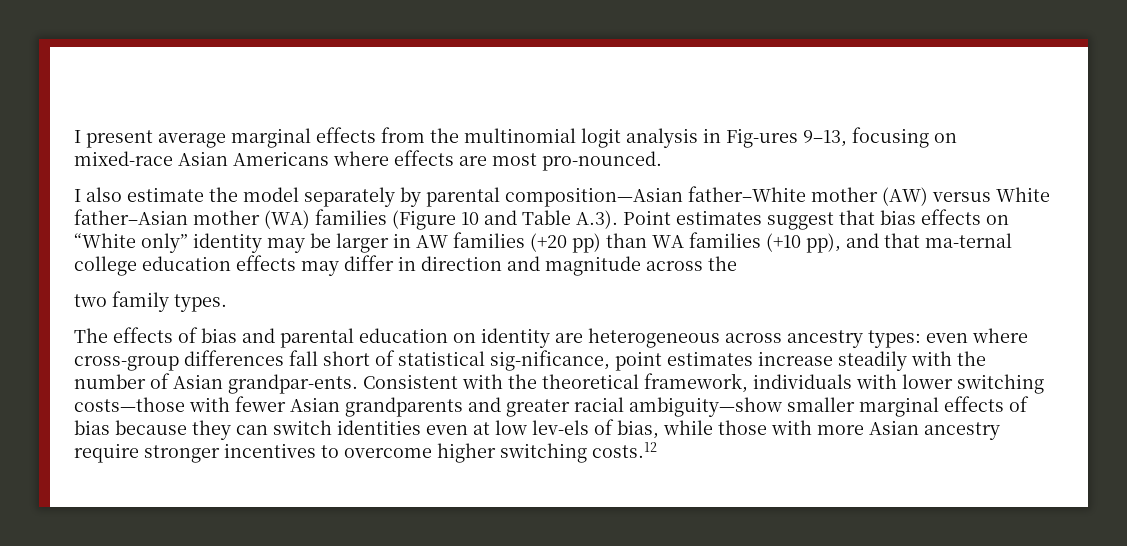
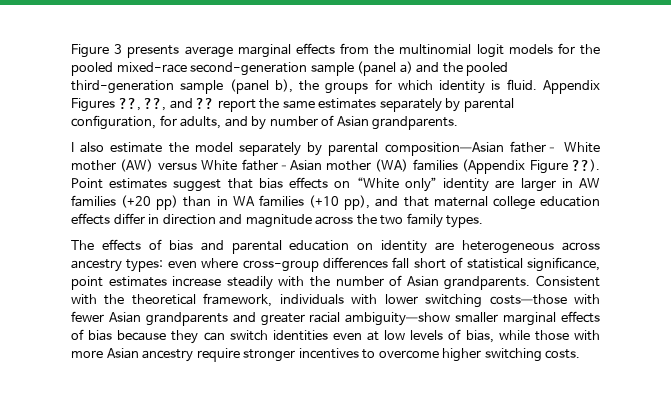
- I present average marginal effects from the multinomial logit analysis in Fig-ures 9–13, focusing on mixed-race Asian Americans where effects are most pro-nounced.
+ Figure 3 presents average marginal effects from the multinomial logit models for the pooled mixed-race second-generation sample (panel a) and the pooled third-generation sample (panel b), the groups for which identity is fluid. Appendix Figures ??, ??, and ?? report the same estimates separately by parental configuration, for adults, and by number of Asian grandparents.
- I also estimate the model separately by parental composition—Asian father–White mother (AW) versus White father–Asian mother (WA) families (Figure 10 and Table A.3). Point estimates suggest that bias effects on “White only” identity may be larger in AW families (+20 pp) than WA families (+10 pp), and that ma-ternal college education effects may differ in direction and magnitude across the
- two family types.
+ I also estimate the model separately by parental composition—Asian father– White mother (AW) versus White father–Asian mother (WA) families (Appendix Figure ??). Point estimates suggest that bias effects on “White only” identity are larger in AW families (+20 pp) than in WA families (+10 pp), and that maternal college education effects differ in direction and magnitude across the two family types.
- The effects of bias and parental education on identity are heterogeneous across ancestry types: even where cross-group differences fall short of statistical sig-nificance, point estimates increase steadily with the number of Asian grandpar-ents.
+ The effects of bias and parental education on identity are heterogeneous across ancestry types: even where cross-group differences fall short of statistical significance, point estimates increase steadily with the number of Asian grandparents.
- Consistent with the theoretical framework, individuals with lower switching costs—those with fewer Asian grandparents and greater racial ambiguity—show smaller marginal effects of bias because they can switch identities even at low lev-els of bias, while those with more Asian ancestry require stronger incentives to overcome higher switching costs.12
+ Consistent with the theoretical framework, individuals with lower switching costs—those with fewer Asian grandparents and greater racial ambiguity—show smaller marginal effects of bias because they can switch identities even at low levels of bias, while those with more Asian ancestry require stronger incentives to overcome higher switching costs.

